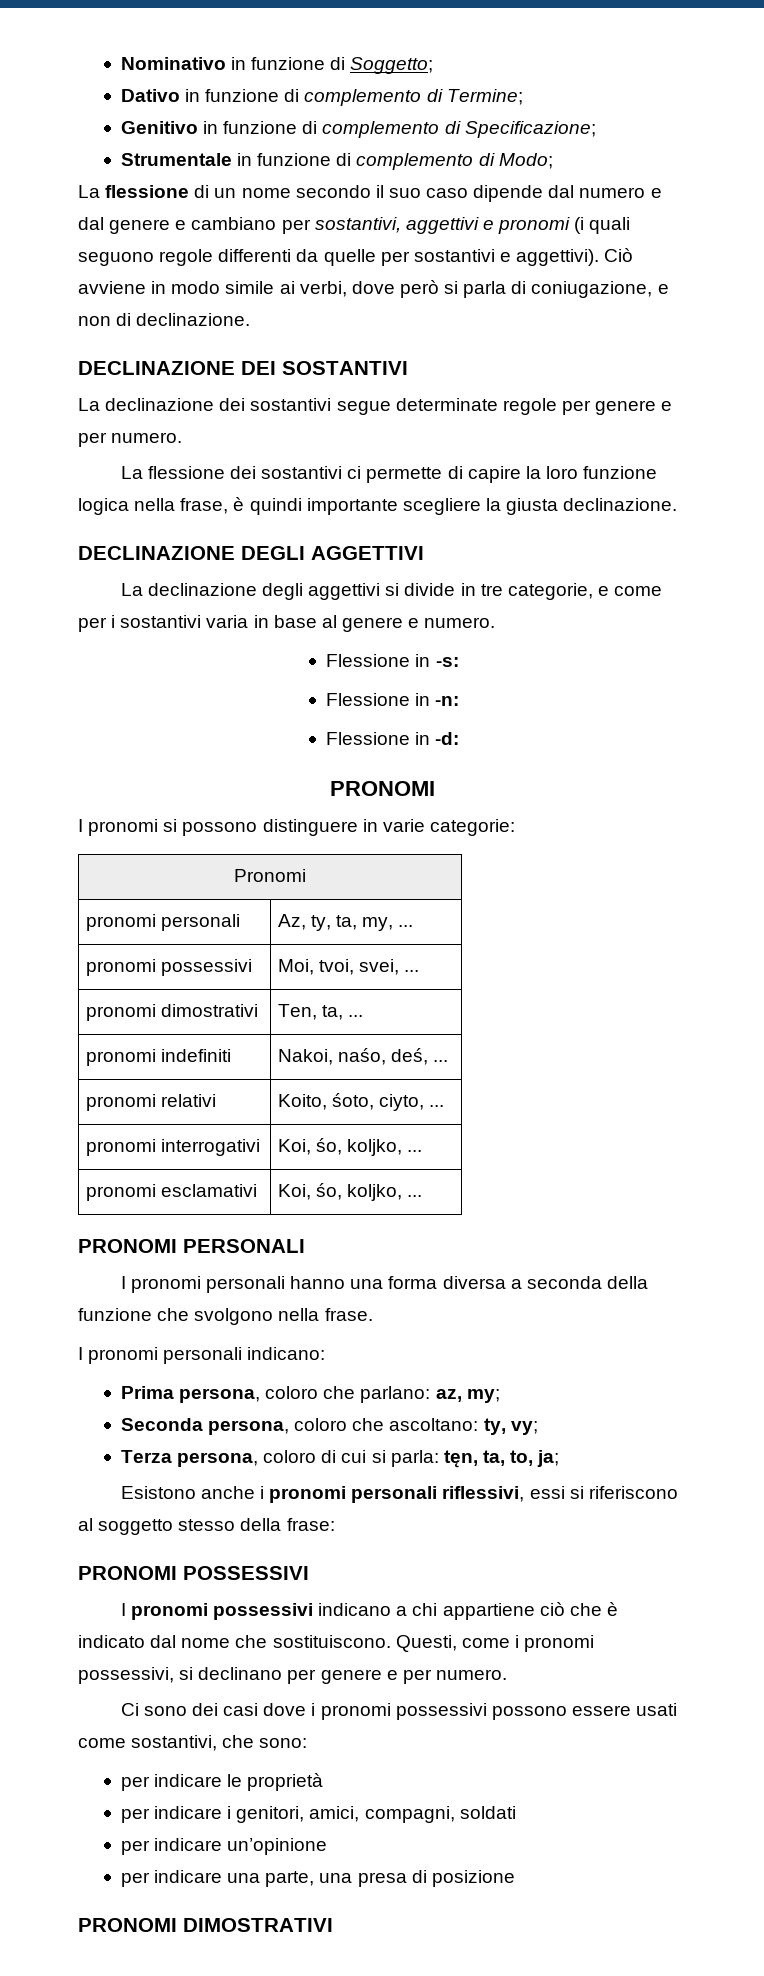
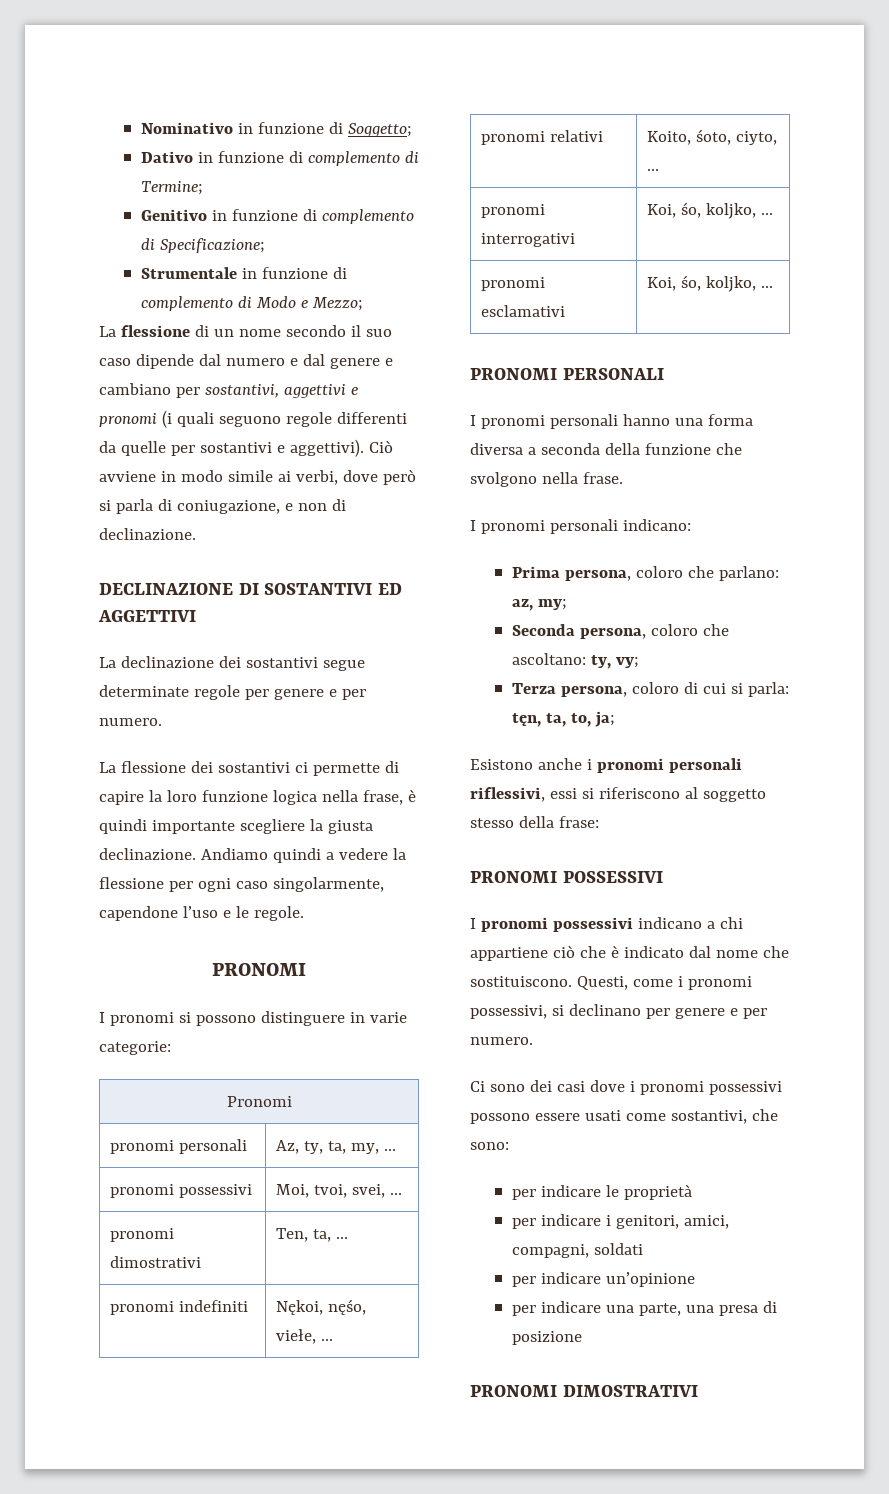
- Strumentale in funzione di complemento di Modo;
+ Strumentale in funzione di complemento di Modo e Mezzo;
- DECLINAZIONE DEI SOSTANTIVI
+ DECLINAZIONE DI SOSTANTIVI ED AGGETTIVI
- La flessione dei sostantivi ci permette di capire la loro funzione logica nella frase, è quindi importante scegliere la giusta declinazione.
- DECLINAZIONE DEGLI AGGETTIVI
- La declinazione degli aggettivi si divide in tre categorie, e come per i sostantivi varia in base al genere e numero.
- Flessione in -s:
- Flessione in -n:
- Flessione in -d:
+ La flessione dei sostantivi ci permette di capire la loro funzione logica nella frase, è quindi importante scegliere la giusta declinazione. Andiamo quindi a vedere la flessione per ogni caso singolarmente, capendone l’uso e le regole.
- pronomi indefiniti | Nakoi, naśo, deś, ...
+ pronomi indefiniti | Nękoi, nęśo, viełe, ...

